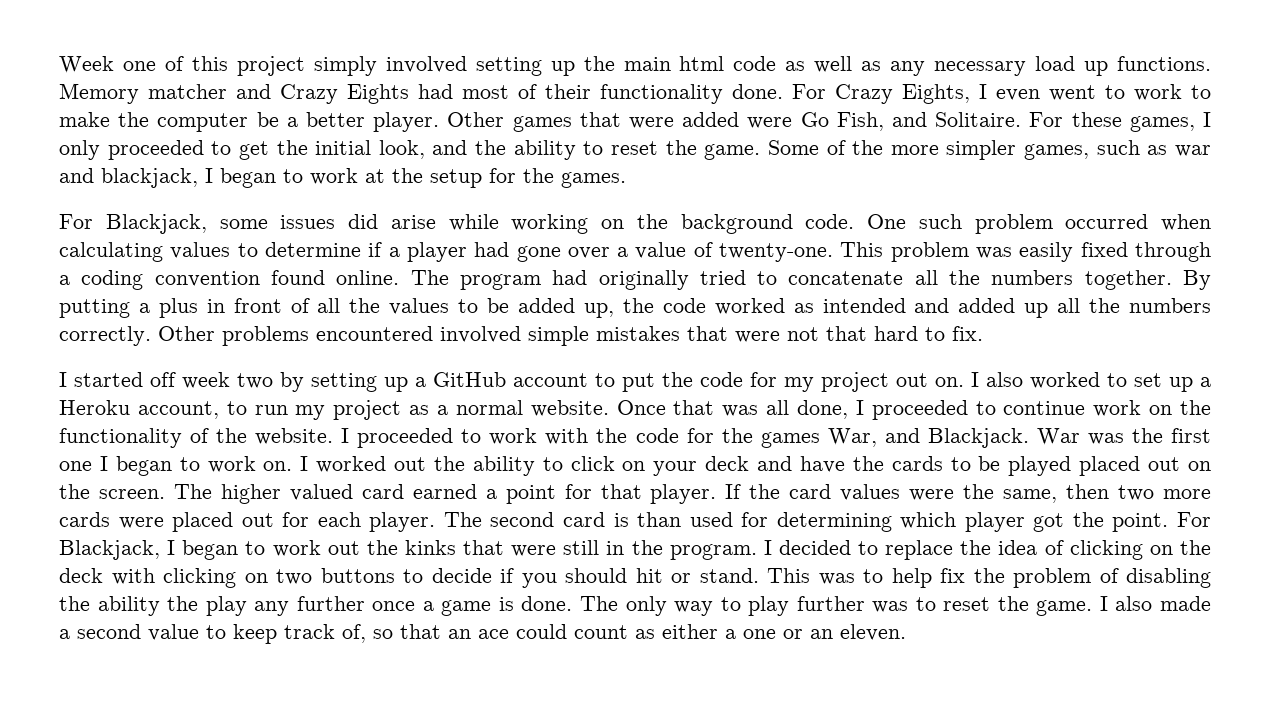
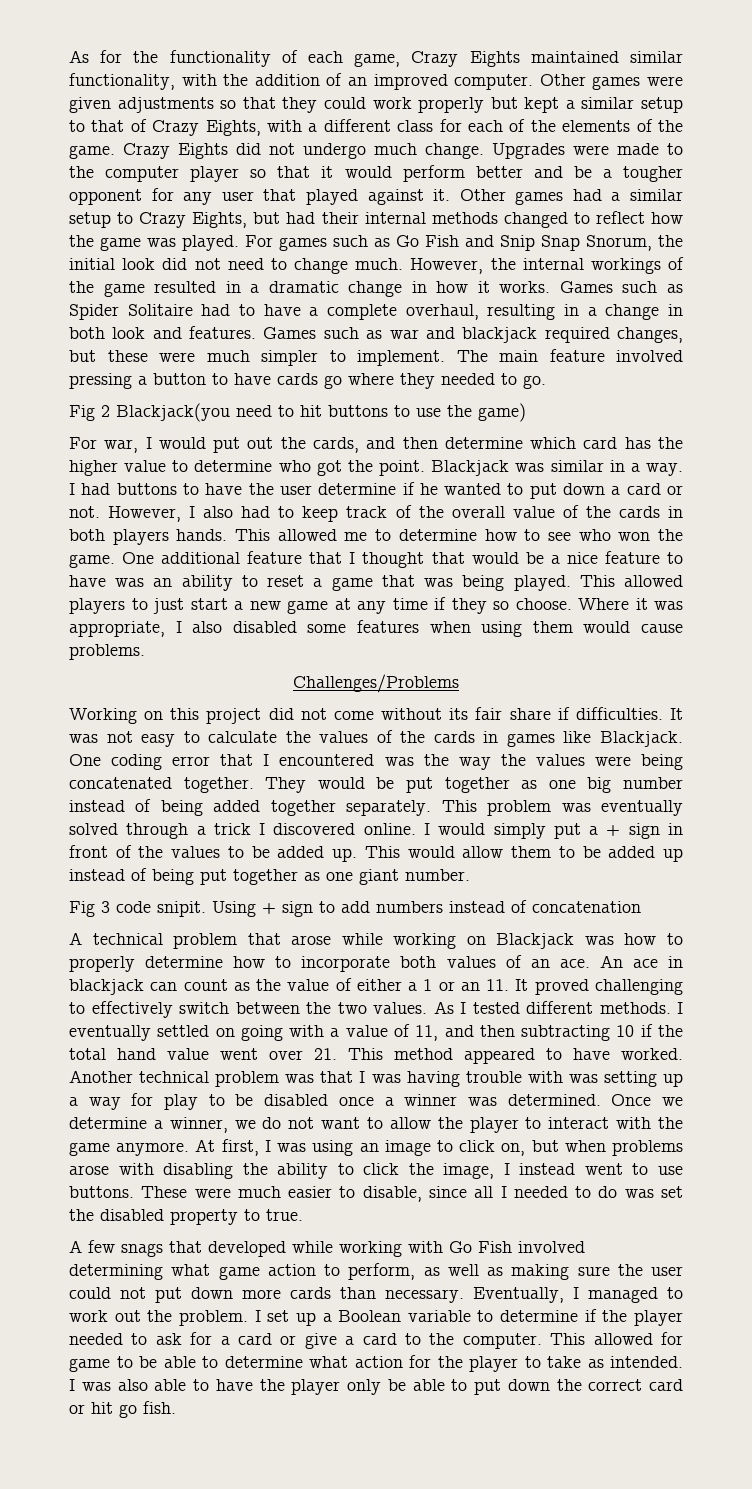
- Week one of this project simply involved setting up the main html code as well as any necessary load up functions. Memory matcher and Crazy Eights had most of their functionality done. For Crazy Eights, I even went to work to make the computer be a better player. Other games that were added were Go Fish, and Solitaire. For these games, I only proceeded to get the initial look, and the ability to reset the game. Some of the more simpler games, such as war and blackjack, I began to work at the setup for the games.
- For Blackjack, some issues did arise while working on the background code. One such problem occurred when calculating values to determine if a player had gone over a value of twenty-one. This problem was easily fixed through a coding convention found online. The program had originally tried to concatenate all the numbers together. By putting a plus in front of all the values to be added up, the code worked as intended and added up all the numbers correctly. Other problems encountered involved simple mistakes that were not that hard to fix.
- I started off week two by setting up a GitHub account to put the code for my project out on. I also worked to set up a Heroku account, to run my project as a normal website. Once that was all done, I proceeded to continue work on the functionality of the website. I proceeded to work with the code for the games War, and Blackjack. War was the first one I began to work on. I worked out the ability to click on your deck and have the cards to be played placed out on the screen. The higher valued card earned a point for that player. If the card values were the same, then two more cards were placed out for each player. The second card is than used for determining which player got the point. For Blackjack, I began to work out the kinks that were still in the program. I decided to replace the idea of clicking on the deck with clicking on two buttons to decide if you should hit or stand. This was to help fix the problem of disabling the ability the play any further once a game is done. The only way to play further was to reset the game. I also made a second value to keep track of, so that an ace could count as either a one or an eleven.
+ As for the functionality of each game, Crazy Eights maintained similar functionality, with the addition of an improved computer. Other games were given adjustments so that they could work properly but kept a similar setup to that of Crazy Eights, with a different class for each of the elements of the game. Crazy Eights did not undergo much change. Upgrades were made to the computer player so that it would perform better and be a tougher opponent for any user that played against it. Other games had a similar setup to Crazy Eights, but had their internal methods changed to reflect how the game was played. For games such as Go Fish and Snip Snap Snorum, the initial look did not need to change much. However, the internal workings of the game resulted in a dramatic change in how it works. Games such as Spider Solitaire had to have a complete overhaul, resulting in a change in both look and features. Games such as war and blackjack required changes, but these were much simpler to implement. The main feature involved pressing a button to have cards go where they needed to go.
+ Fig 2 Blackjack(you need to hit buttons to use the game)
+ For war, I would put out the cards, and then determine which card has the higher value to determine who got the point. Blackjack was similar in a way. I had buttons to have the user determine if he wanted to put down a card or not. However, I also had to keep track of the overall value of the cards in both players hands. This allowed me to determine how to see who won the game. One additional feature that I thought that would be a nice feature to have was an ability to reset a game that was being played. This allowed players to just start a new game at any time if they so choose. Where it was appropriate, I also disabled some features when using them would cause problems.
+ Challenges/Problems
+ Working on this project did not come without its fair share if difficulties. It was not easy to calculate the values of the cards in games like Blackjack. One coding error that I encountered was the way the values were being concatenated together. They would be put together as one big number instead of being added together separately. This problem was eventually solved through a trick I discovered online. I would simply put a + sign in front of the values to be added up. This would allow them to be added up instead of being put together as one giant number.
+ Fig 3 code snipit. Using + sign to add numbers instead of concatenation
+ A technical problem that arose while working on Blackjack was how to properly determine how to incorporate both values of an ace. An ace in blackjack can count as the value of either a 1 or an 11. It proved challenging to effectively switch between the two values. As I tested different methods. I eventually settled on going with a value of 11, and then subtracting 10 if the total hand value went over 21. This method appeared to have worked. Another technical problem was that I was having trouble with was setting up a way for play to be disabled once a winner was determined. Once we determine a winner, we do not want to allow the player to interact with the game anymore. At first, I was using an image to click on, but when problems arose with disabling the ability to click the image, I instead went to use buttons. These were much easier to disable, since all I needed to do was set the disabled property to true.
+ A few snags that developed while working with Go Fish involved determining what game action to perform, as well as making sure the user could not put down more cards than necessary. Eventually, I managed to work out the problem. I set up a Boolean variable to determine if the player needed to ask for a card or give a card to the computer. This allowed for game to be able to determine what action for the player to take as intended. I was also able to have the player only be able to put down the correct card or hit go fish.

